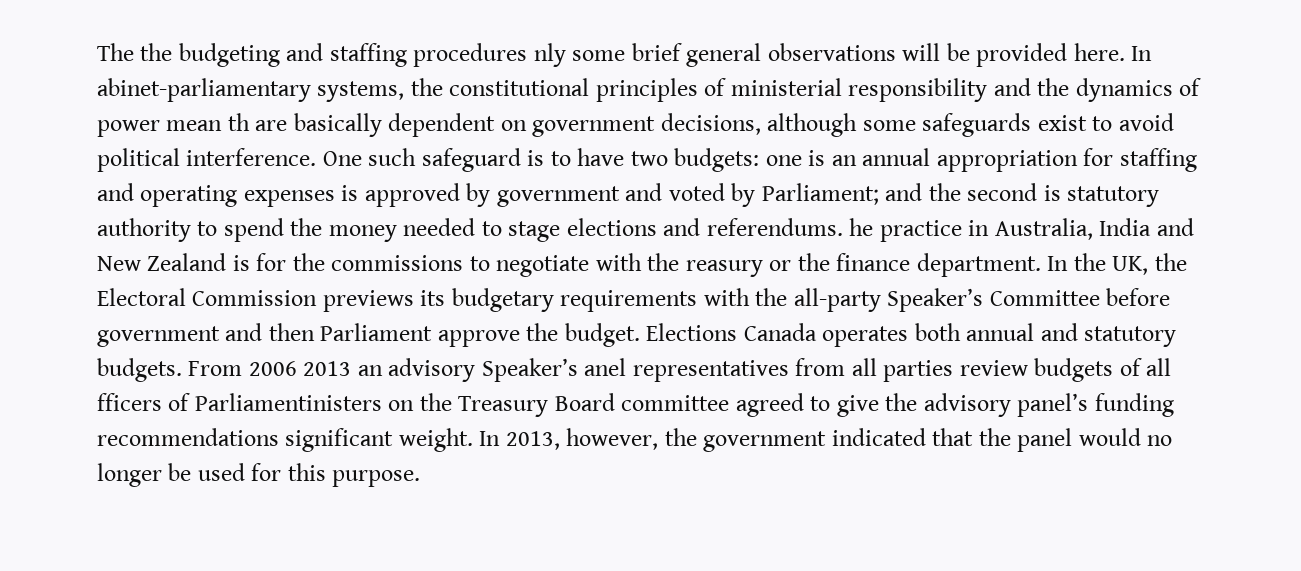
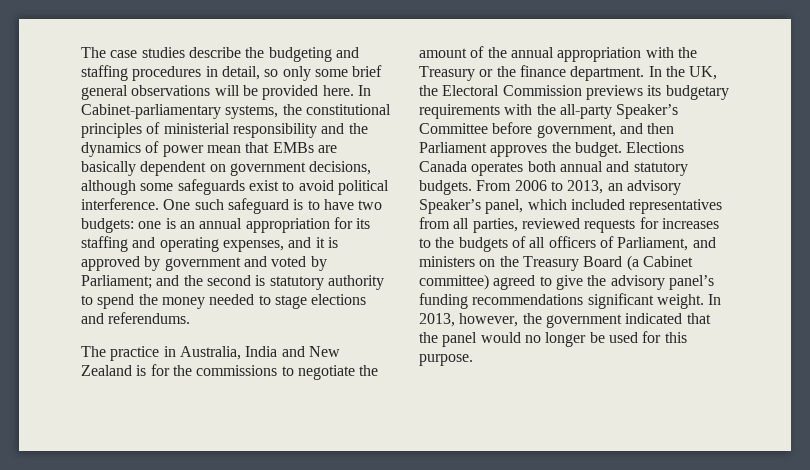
- The the budgeting and staffing procedures nly some brief general observations will be provided here.
+ The case studies describe the budgeting and staffing procedures in detail, so only some brief general observations will be provided here.
- In abinet-parliamentary systems, the constitutional principles of ministerial responsibility and the dynamics of power mean th are basically dependent on government decisions, although some safeguards exist to avoid political interference.
+ In Cabinet-parliamentary systems, the constitutional principles of ministerial responsibility and the dynamics of power mean that EMBs are basically dependent on government decisions, although some safeguards exist to avoid political interference.
- One such safeguard is to have two budgets: one is an annual appropriation for staffing and operating expenses is approved by government and voted by Parliament; and the second is statutory authority to spend the money needed to stage elections and referendums. he practice in Australia, India and New Zealand is for the commissions to negotiate with the reasury or the finance department.
+ One such safeguard is to have two budgets: one is an annual appropriation for its staffing and operating expenses, and it is approved by government and voted by Parliament; and the second is statutory authority to spend the money needed to stage elections and referendums.
+ The practice in Australia, India and New Zealand is for the commissions to negotiate the amount of the annual appropriation with the Treasury or the finance department.
- In the UK, the Electoral Commission previews its budgetary requirements with the all-party Speaker’s Committee before government and then Parliament approve the budget.
+ In the UK, the Electoral Commission previews its budgetary requirements with the all-party Speaker’s Committee before government, and then Parliament approves the budget.
- From 2006 2013 an advisory Speaker’s anel representatives from all parties review budgets of all fficers of Parliamentinisters on the Treasury Board committee agreed to give the advisory panel’s funding recommendations significant weight.
+ From 2006 to 2013, an advisory Speaker’s panel, which included representatives from all parties, reviewed requests for increases to the budgets of all officers of Parliament, and ministers on the Treasury Board (a Cabinet committee) agreed to give the advisory panel’s funding recommendations significant weight.

